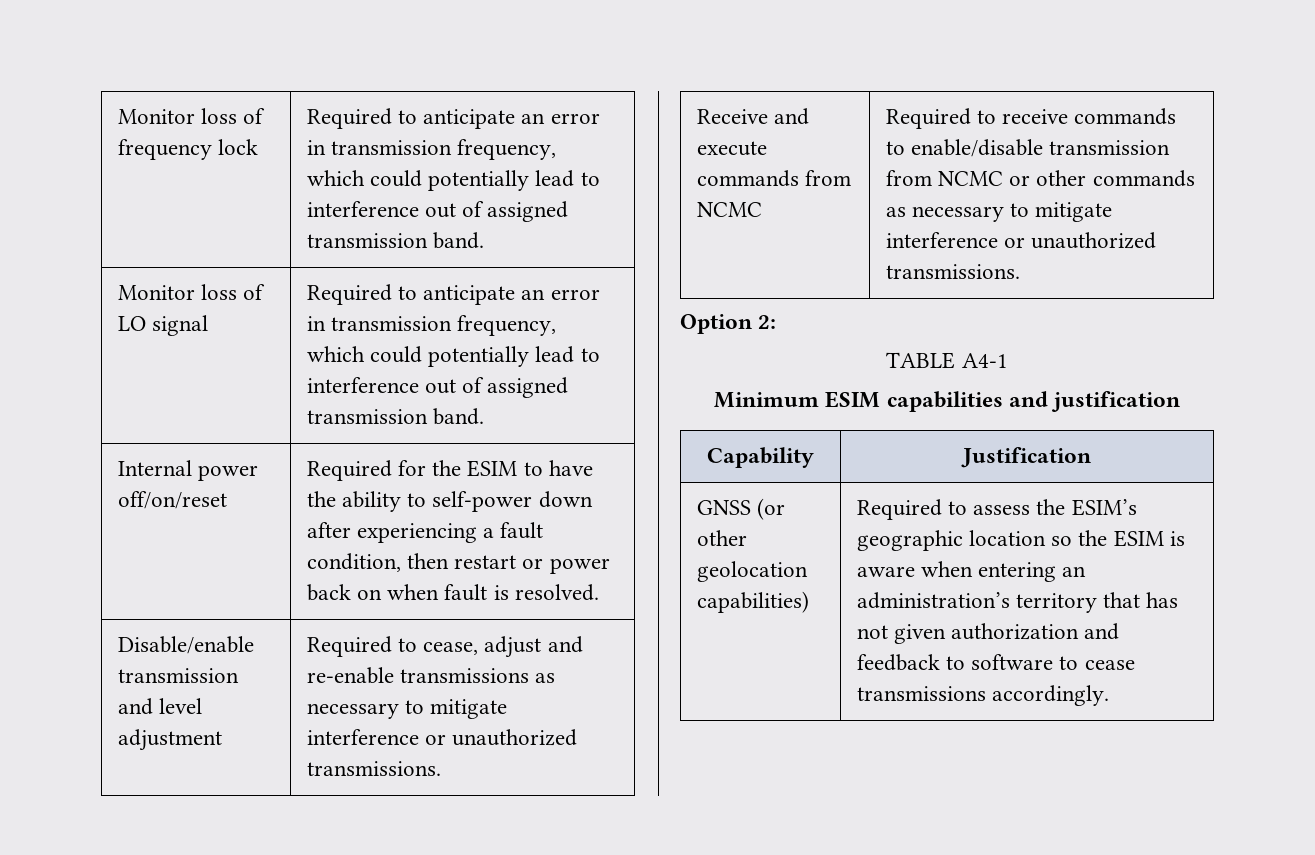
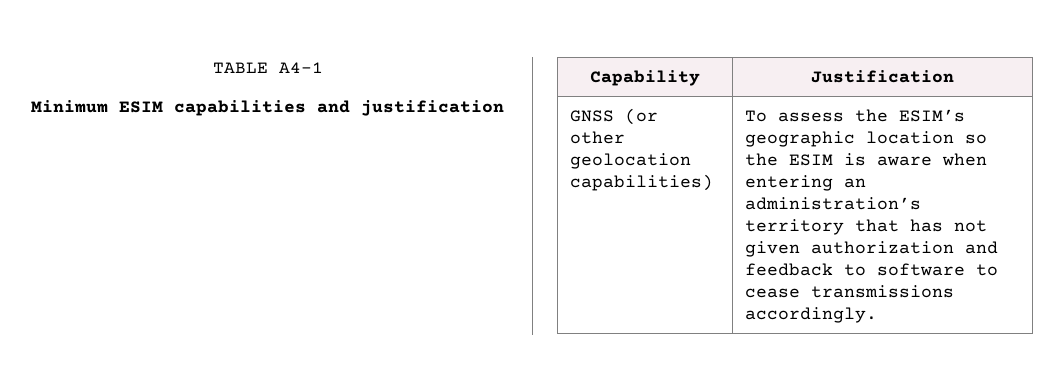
- Monitor loss of frequency lock | Required to anticipate an error in transmission frequency, which could potentially lead to interference out of assigned transmission band.
- Monitor loss of LO signal | Required to anticipate an error in transmission frequency, which could potentially lead to interference out of assigned transmission band.
- Internal power off/on/reset | Required for the ESIM to have the ability to self-power down after experiencing a fault condition, then restart or power back on when fault is resolved.
- Disable/enable transmission and level adjustment | Required to cease, adjust and re-enable transmissions as necessary to mitigate interference or unauthorized transmissions.
- Receive and execute commands from NCMC | Required to receive commands to enable/disable transmission from NCMC or other commands as necessary to mitigate interference or unauthorized transmissions.
- Option 2:
- GNSS (or other geolocation capabilities) | Required to assess the ESIM’s geographic location so the ESIM is aware when entering an administration’s territory that has not given authorization and feedback to software to cease transmissions accordingly.
+ GNSS (or other geolocation capabilities) | To assess the ESIM’s geographic location so the ESIM is aware when entering an administration’s territory that has not given authorization and feedback to software to cease transmissions accordingly.

